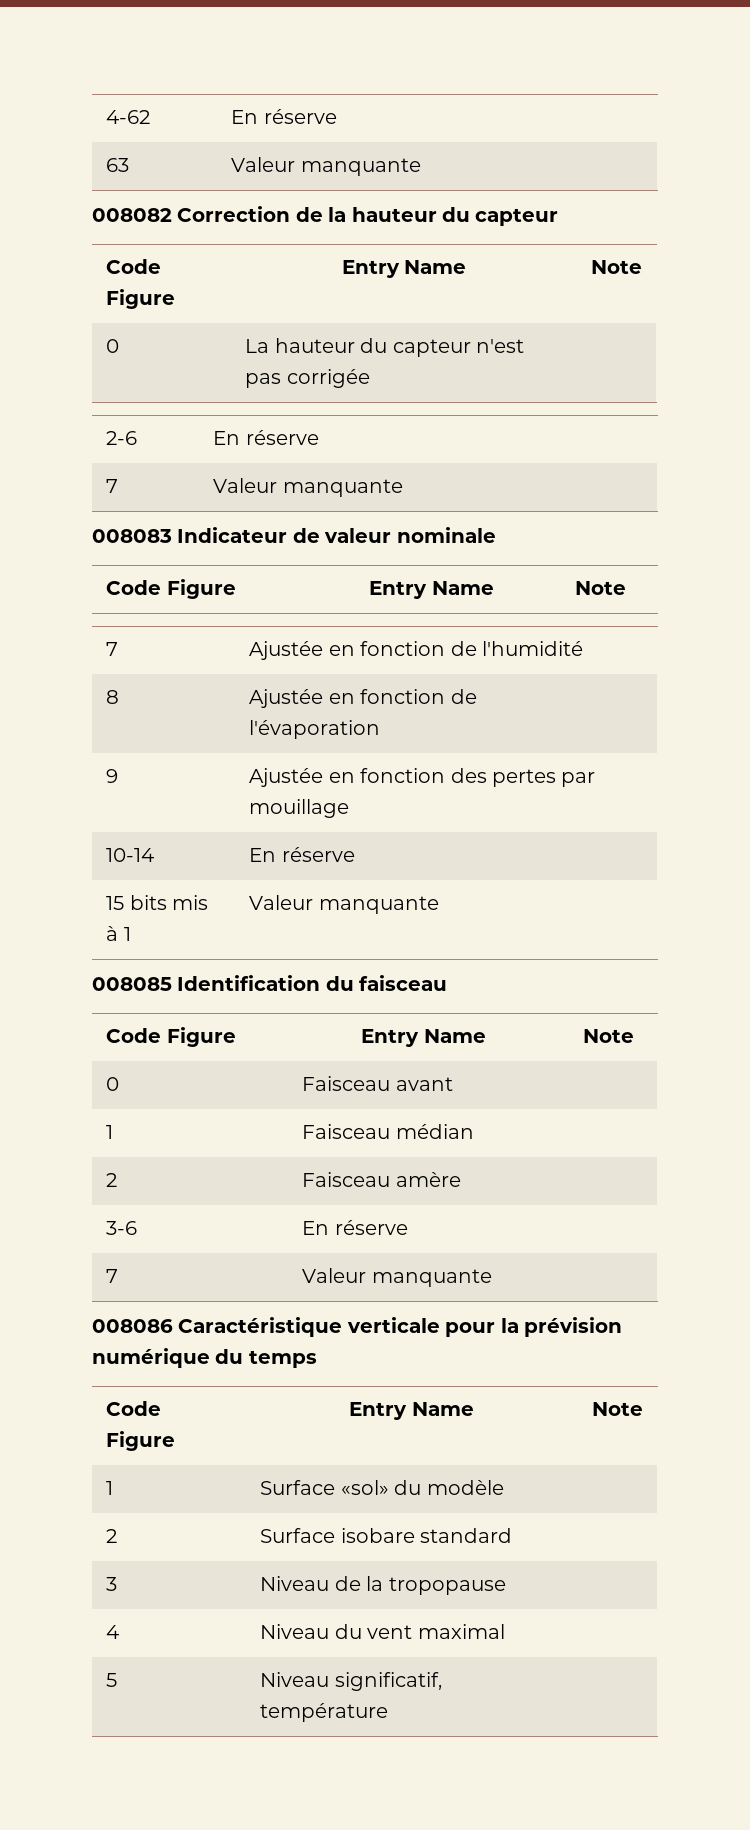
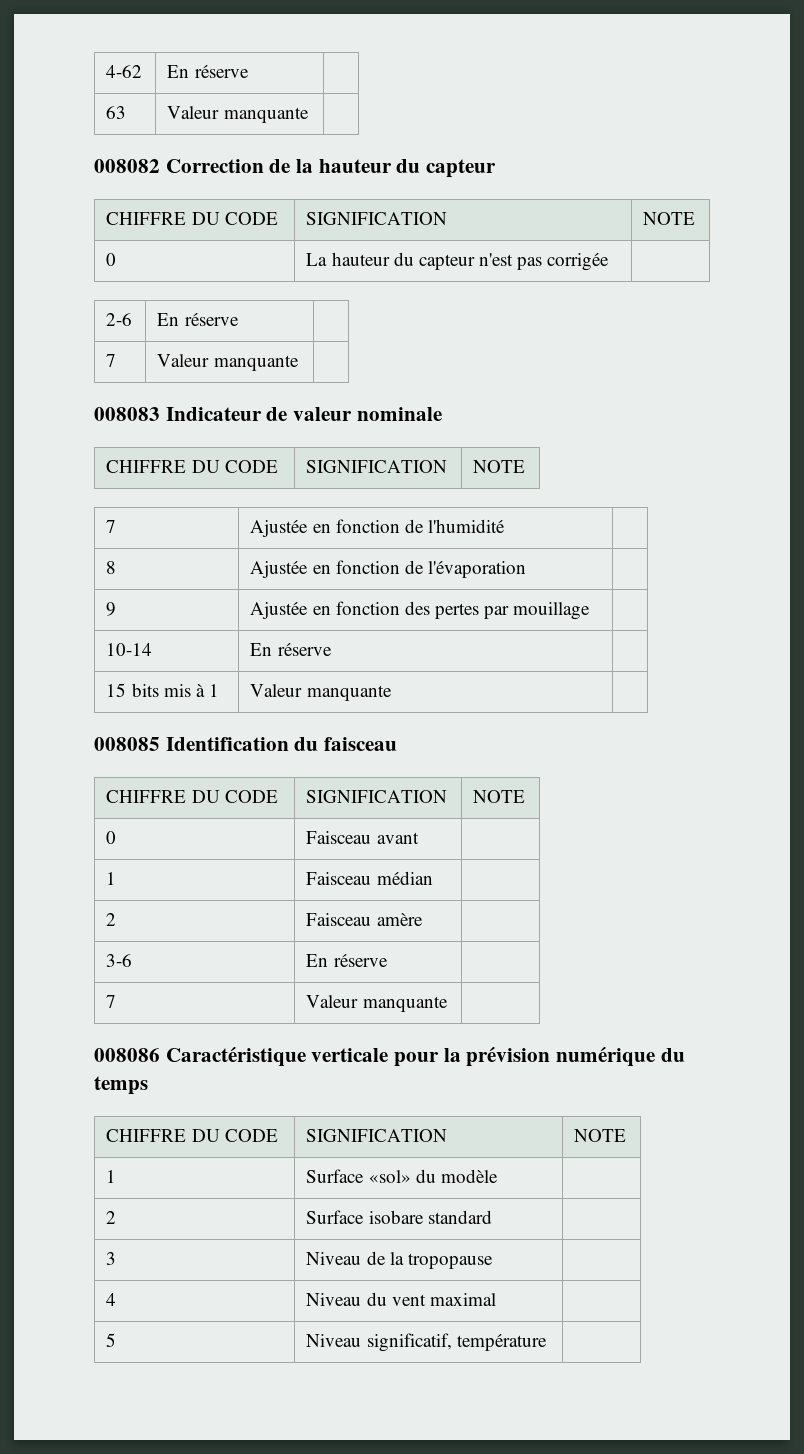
  008082 Correction de la hauteur du capteur
- Code Figure | Entry Name | Note
+ CHIFFRE DU CODE | SIGNIFICATION | NOTE
  008083 Indicateur de valeur nominale
- Code Figure | Entry Name | Note
+ CHIFFRE DU CODE | SIGNIFICATION | NOTE
  008085 Identification du faisceau
- Code Figure | Entry Name | Note
+ CHIFFRE DU CODE | SIGNIFICATION | NOTE
  008086 Caractéristique verticale pour la prévision numérique du temps
- Code Figure | Entry Name | Note
+ CHIFFRE DU CODE | SIGNIFICATION | NOTE

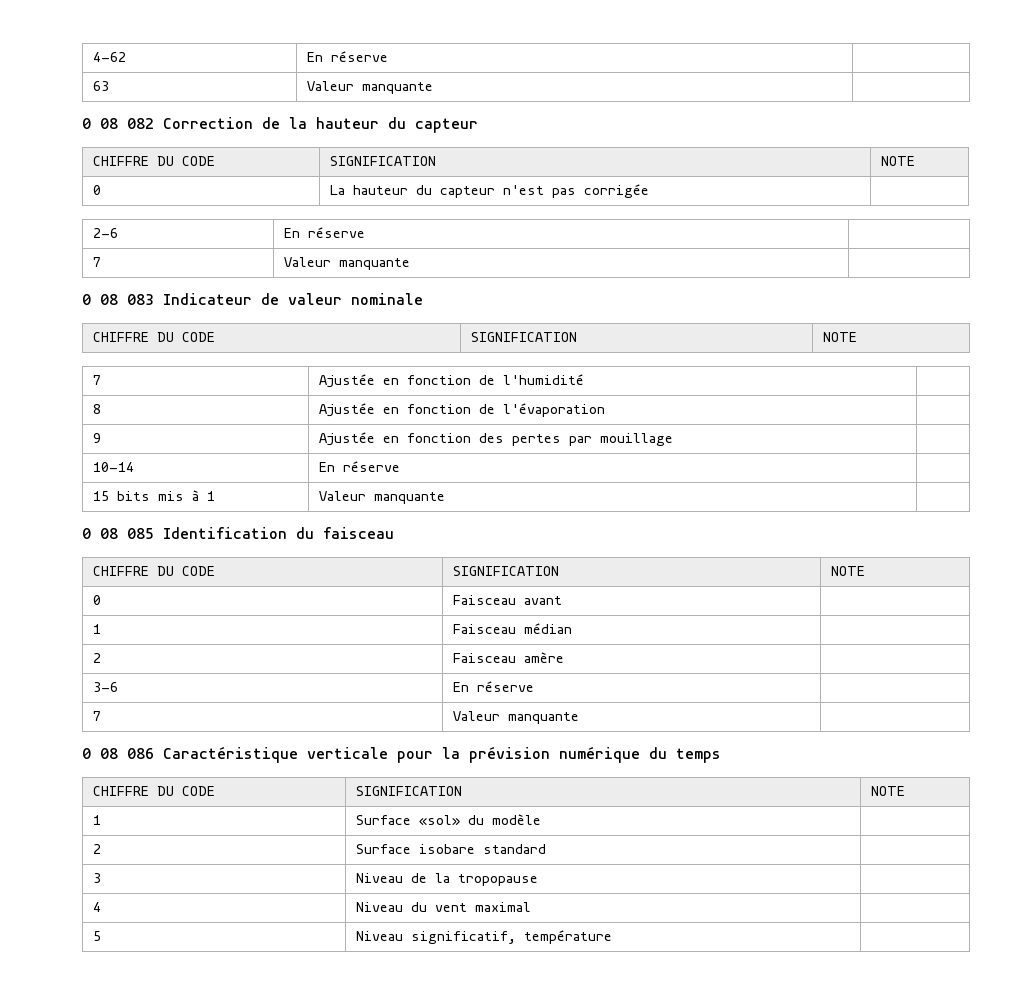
- 008082 Correction de la hauteur du capteur
+ 0 08 082 Correction de la hauteur du capteur
- 008083 Indicateur de valeur nominale
+ 0 08 083 Indicateur de valeur nominale
- 008085 Identification du faisceau
+ 0 08 085 Identification du faisceau
- 008086 Caractéristique verticale pour la prévision numérique du temps
+ 0 08 086 Caractéristique verticale pour la prévision numérique du temps

